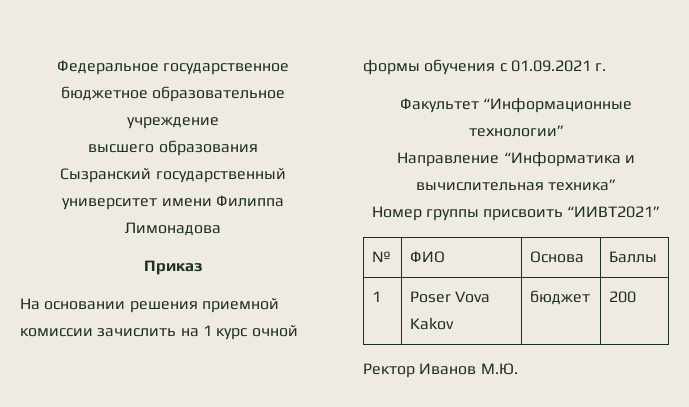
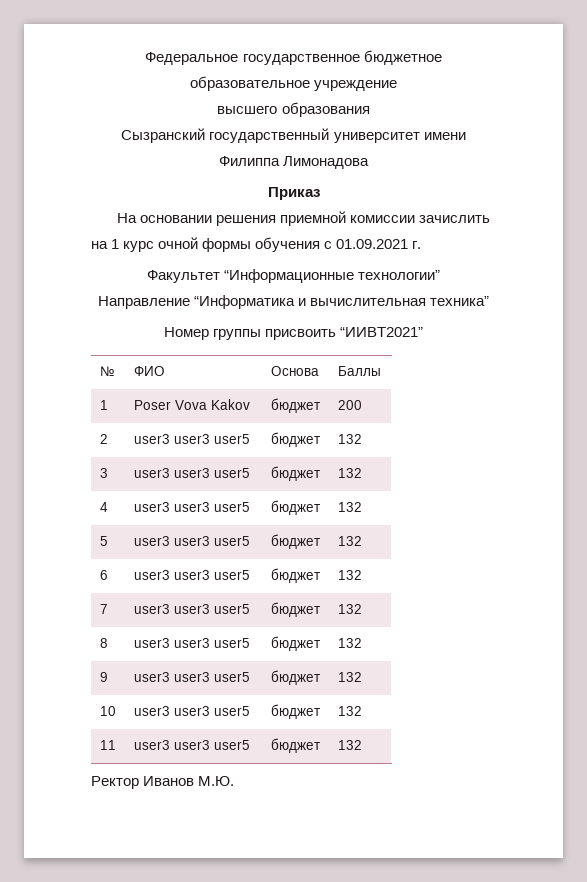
+ 2 | user3 user3 user5 | бюджет | 132
+ 3 | user3 user3 user5 | бюджет | 132
+ 4 | user3 user3 user5 | бюджет | 132
+ 5 | user3 user3 user5 | бюджет | 132
+ 6 | user3 user3 user5 | бюджет | 132
+ 7 | user3 user3 user5 | бюджет | 132
+ 8 | user3 user3 user5 | бюджет | 132
+ 9 | user3 user3 user5 | бюджет | 132
+ 10 | user3 user3 user5 | бюджет | 132
+ 11 | user3 user3 user5 | бюджет | 132

